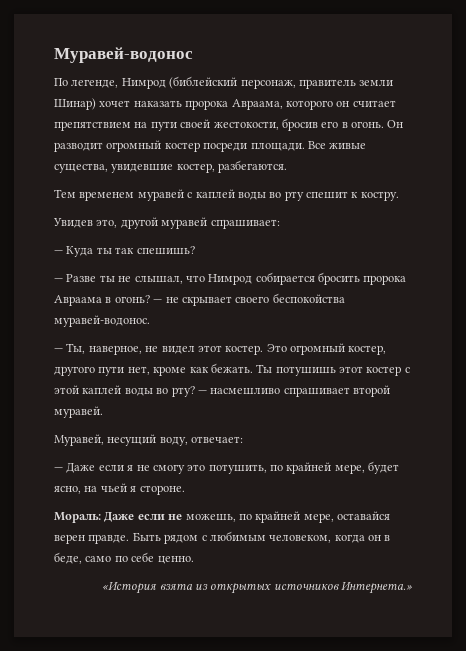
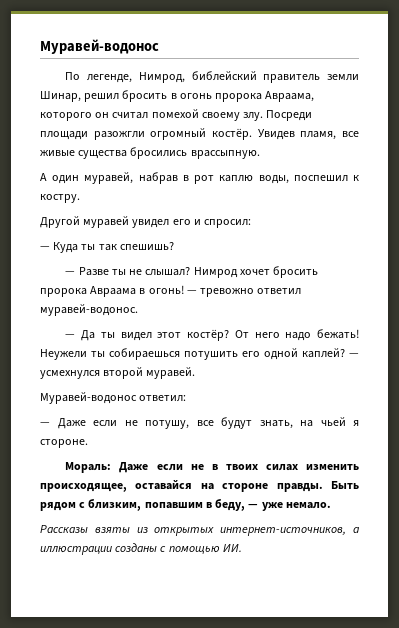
- По легенде, Нимрод (библейский персонаж, правитель земли Шинар) хочет наказать пророка Авраама, которого он считает препятствием на пути своей жестокости, бросив его в огонь. Он разводит огромный костер посреди площади. Все живые существа, увидевшие костер, разбегаются.
- Тем временем муравей с каплей воды во рту спешит к костру.
- Увидев это, другой муравей спрашивает:
+ По легенде, Нимрод, библейский правитель земли Шинар, решил бросить в огонь пророка Авраама, которого он считал помехой своему злу. Посреди площади разожгли огромный костёр. Увидев пламя, все живые существа бросились врассыпную.
+ А один муравей, набрав в рот каплю воды, поспешил к костру.
+ Другой муравей увидел его и спросил:
- — Разве ты не слышал, что Нимрод собирается бросить пророка Авраама в огонь? — не скрывает своего беспокойства муравей-водонос.
- — Ты, наверное, не видел этот костер. Это огромный костер, другого пути нет, кроме как бежать. Ты потушишь этот костер с этой каплей воды во рту? — насмешливо спрашивает второй муравей.
- Муравей, несущий воду, отвечает:
- — Даже если я не смогу это потушить, по крайней мере, будет ясно, на чьей я стороне.
+ — Разве ты не слышал? Нимрод хочет бросить пророка Авраама в огонь! — тревожно ответил муравей-водонос.
+ — Да ты видел этот костёр? От него надо бежать! Неужели ты собираешься потушить его одной каплей? — усмехнулся второй муравей.
+ Муравей-водонос ответил:
+ — Даже если не потушу, все будут знать, на чьей я стороне.
- Мораль: Даже если не можешь, по крайней мере, оставайся верен правде. Быть рядом с любимым человеком, когда он в беде, само по себе ценно.
- «История взята из открытых источников Интернета.»
+ Мораль: Даже если не в твоих силах изменить происходящее, оставайся на стороне правды. Быть рядом с близким, попавшим в беду, — уже немало.
+ Рассказы взяты из открытых интернет-источников, а иллюстрации созданы с помощью ИИ.

